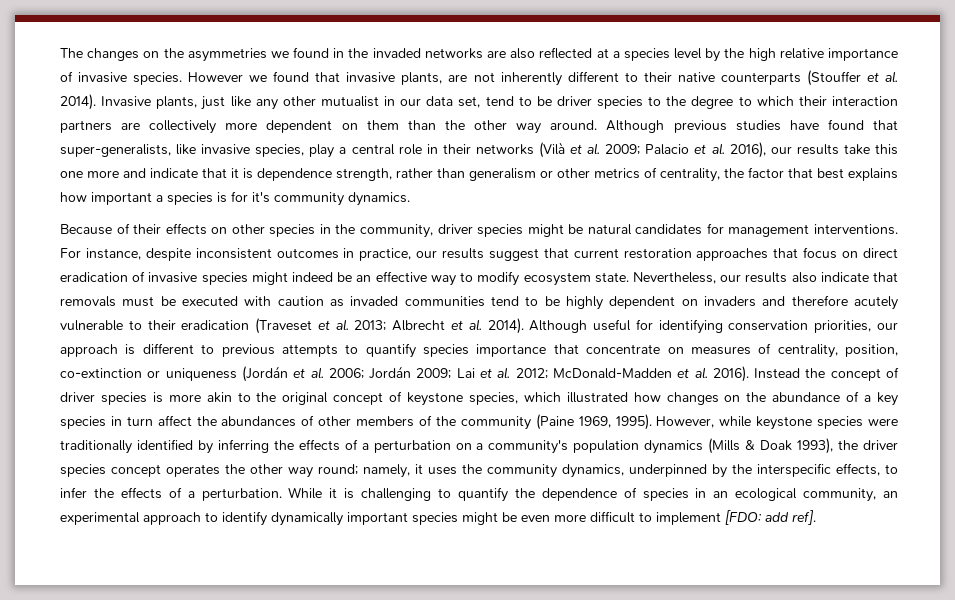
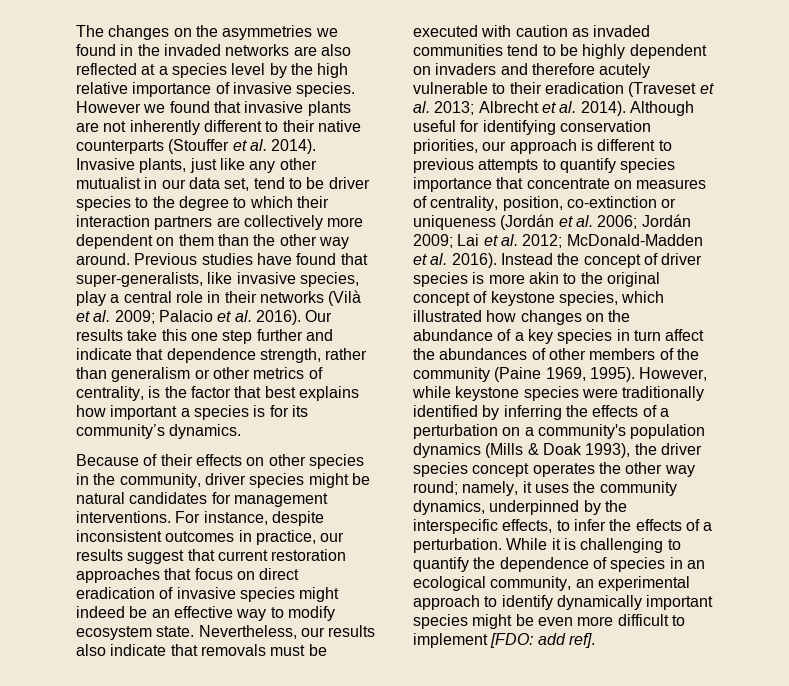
- However we found that invasive plants, are not inherently different to their native counterparts (Stouffer et al. 2014).
+ However we found that invasive plants are not inherently different to their native counterparts (Stouffer et al. 2014).
- Although previous studies have found that super-generalists, like invasive species, play a central role in their networks (Vilà et al. 2009; Palacio et al. 2016), our results take this one more and indicate that it is dependence strength, rather than generalism or other metrics of centrality, the factor that best explains how important a species is for it's community dynamics.
+ Previous studies have found that super-generalists, like invasive species, play a central role in their networks (Vilà et al. 2009; Palacio et al. 2016). Our results take this one step further and indicate that dependence strength, rather than generalism or other metrics of centrality, is the factor that best explains how important a species is for its community’s dynamics.

